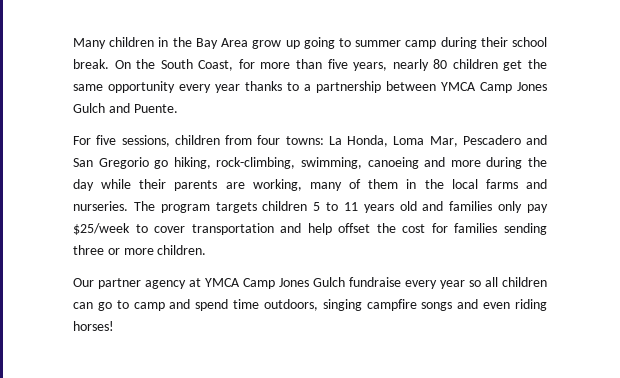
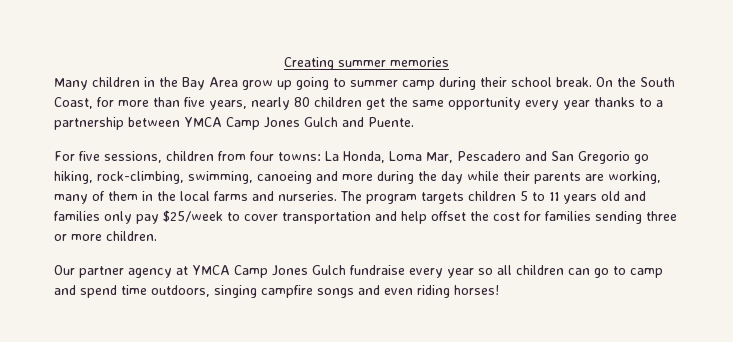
+ Creating summer memories

